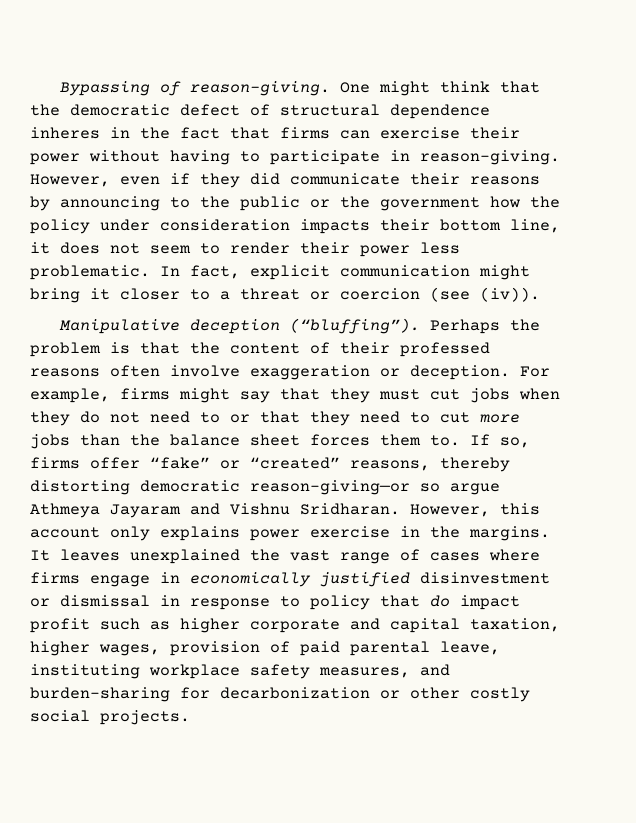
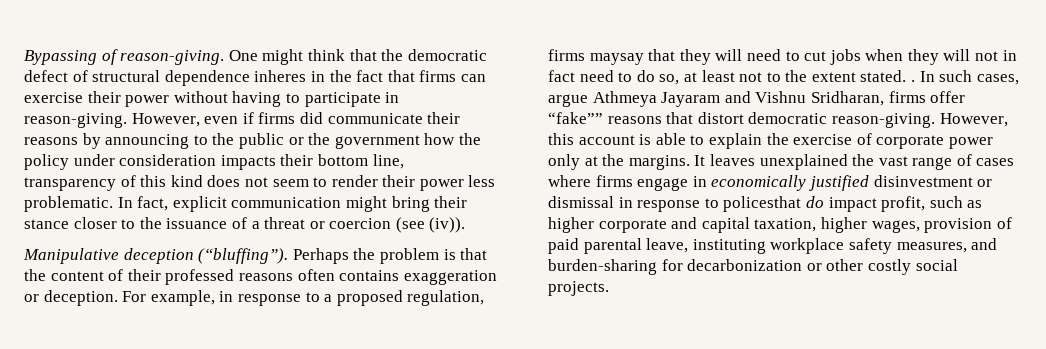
- However, even if they did communicate their reasons by announcing to the public or the government how the policy under consideration impacts their bottom line, it does not seem to render their power less problematic.
+ However, even if firms did communicate their reasons by announcing to the public or the government how the policy under consideration impacts their bottom line, transparency of this kind does not seem to render their power less problematic.
- In fact, explicit communication might bring it closer to a threat or coercion (see (iv)).
+ In fact, explicit communication might bring their stance closer to the issuance of a threat or coercion (see (iv)).
- Perhaps the problem is that the content of their professed reasons often involve exaggeration or deception.
+ Perhaps the problem is that the content of their professed reasons often contains exaggeration or deception.
- For example, firms might say that they must cut jobs when they do not need to or that they need to cut more jobs than the balance sheet forces them to. If so, firms offer “fake” or “created” reasons, thereby distorting democratic reason-giving—or so argue Athmeya Jayaram and Vishnu Sridharan. However, this account only explains power exercise in the margins.
+ For example, in response to a proposed regulation, firms maysay that they will need to cut jobs when they will not in fact need to do so, at least not to the extent stated. . In such cases, argue Athmeya Jayaram and Vishnu Sridharan, firms offer “fake”” reasons that distort democratic reason-giving. However, this account is able to explain the exercise of corporate power only at the margins.
- It leaves unexplained the vast range of cases where firms engage in economically justified disinvestment or dismissal in response to policy that do impact profit such as higher corporate and capital taxation, higher wages, provision of paid parental leave, instituting workplace safety measures, and burden-sharing for decarbonization or other costly social projects.
+ It leaves unexplained the vast range of cases where firms engage in economically justified disinvestment or dismissal in response to policesthat do impact profit, such as higher corporate and capital taxation, higher wages, provision of paid parental leave, instituting workplace safety measures, and burden-sharing for decarbonization or other costly social projects.

